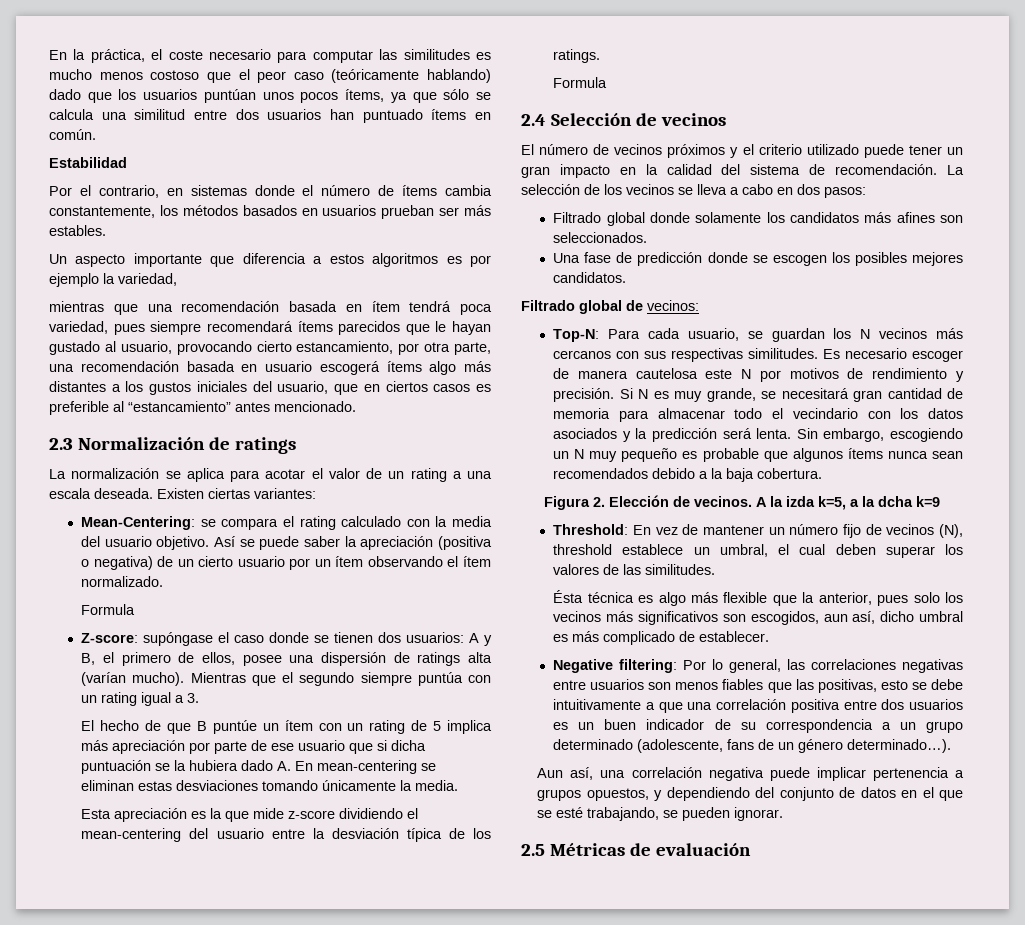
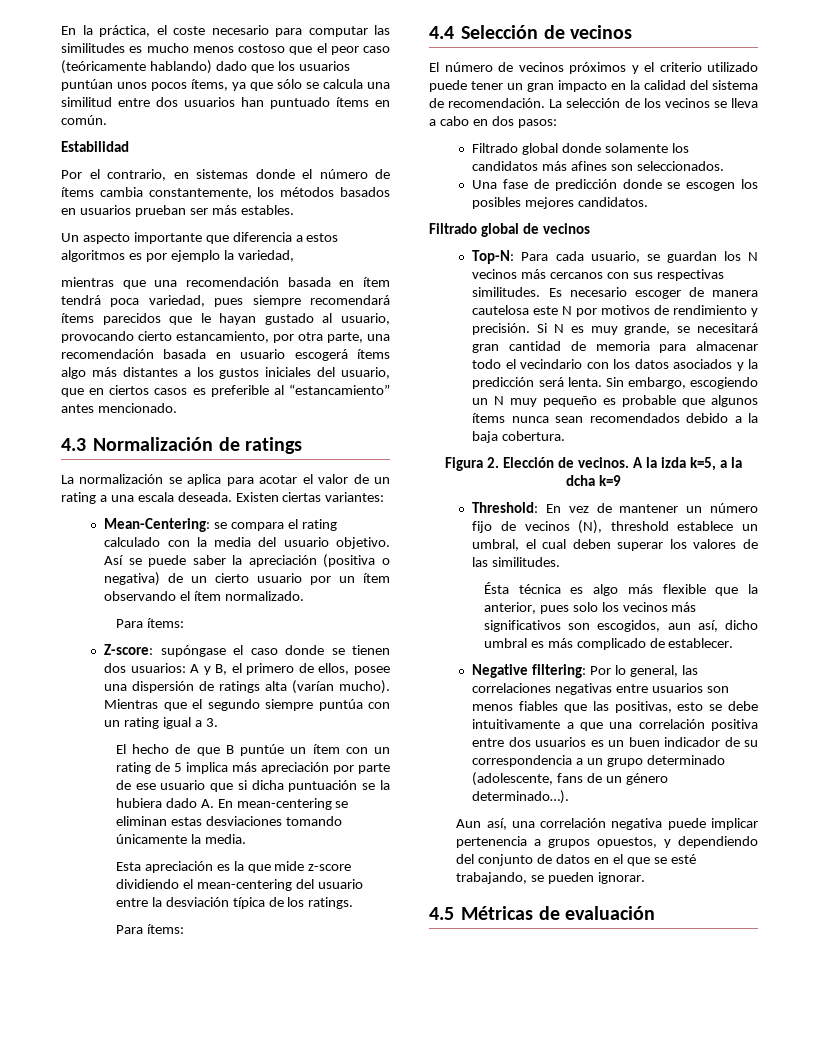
- 2.3 Normalización de ratings
+ 4.3 Normalización de ratings
  Así se puede saber la apreciación (positiva o negativa) de un cierto usuario por un ítem observando el ítem normalizado.
- Formula
+ Para ítems:
  Esta apreciación es la que mide z-score dividiendo el mean-centering del usuario entre la desviación típica de los ratings.
- Formula
- 2.4 Selección de vecinos
+ Para ítems:
+ 4.4 Selección de vecinos
- Filtrado global de vecinos:
+ Filtrado global de vecinos
- 2.5 Métricas de evaluación
+ 4.5 Métricas de evaluación

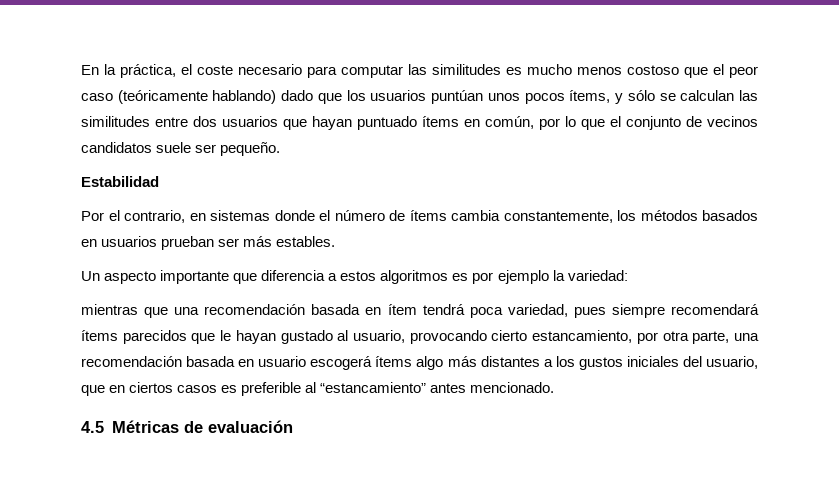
- En la práctica, el coste necesario para computar las similitudes es mucho menos costoso que el peor caso (teóricamente hablando) dado que los usuarios puntúan unos pocos ítems, ya que sólo se calcula una similitud entre dos usuarios han puntuado ítems en común.
+ En la práctica, el coste necesario para computar las similitudes es mucho menos costoso que el peor caso (teóricamente hablando) dado que los usuarios puntúan unos pocos ítems, y sólo se calculan las similitudes entre dos usuarios que hayan puntuado ítems en común, por lo que el conjunto de vecinos candidatos suele ser pequeño.
- Un aspecto importante que diferencia a estos algoritmos es por ejemplo la variedad,
+ Un aspecto importante que diferencia a estos algoritmos es por ejemplo la variedad:
- 4.3 Normalización de ratings
- La normalización se aplica para acotar el valor de un rating a una escala deseada. Existen ciertas variantes:
- Mean-Centering: se compara el rating calculado con la media del usuario objetivo. Así se puede saber la apreciación (positiva o negativa) de un cierto usuario por un ítem observando el ítem normalizado.
- Para ítems:
- Z-score: supóngase el caso donde se tienen dos usuarios: A y B, el primero de ellos, posee una dispersión de ratings alta (varían mucho). Mientras que el segundo siempre puntúa con un rating igual a 3.
- El hecho de que B puntúe un ítem con un rating de 5 implica más apreciación por parte de ese usuario que si dicha puntuación se la hubiera dado A. En mean-centering se eliminan estas desviaciones tomando únicamente la media.
- Esta apreciación es la que mide z-score dividiendo el mean-centering del usuario entre la desviación típica de los ratings.
- Para ítems:
- 4.4 Selección de vecinos
- El número de vecinos próximos y el criterio utilizado puede tener un gran impacto en la calidad del sistema de recomendación. La selección de los vecinos se lleva a cabo en dos pasos:
- Filtrado global donde solamente los candidatos más afines son seleccionados.
- Una fase de predicción donde se escogen los posibles mejores candidatos.
- Filtrado global de vecinos
- Top-N: Para cada usuario, se guardan los N vecinos más cercanos con sus respectivas similitudes. Es necesario escoger de manera cautelosa este N por motivos de rendimiento y precisión. Si N es muy grande, se necesitará gran cantidad de memoria para almacenar todo el vecindario con los datos asociados y la predicción será lenta. Sin embargo, escogiendo un N muy pequeño es probable que algunos ítems nunca sean recomendados debido a la baja cobertura.
- Figura 2. Elección de vecinos. A la izda k=5, a la dcha k=9
- Threshold: En vez de mantener un número fijo de vecinos (N), threshold establece un umbral, el cual deben superar los valores de las similitudes.
- Ésta técnica es algo más flexible que la anterior, pues solo los vecinos más significativos son escogidos, aun así, dicho umbral es más complicado de establecer.
- Negative filtering: Por lo general, las correlaciones negativas entre usuarios son menos fiables que las positivas, esto se debe intuitivamente a que una correlación positiva entre dos usuarios es un buen indicador de su correspondencia a un grupo determinado (adolescente, fans de un género determinado…).
- Aun así, una correlación negativa puede implicar pertenencia a grupos opuestos, y dependiendo del conjunto de datos en el que se esté trabajando, se pueden ignorar.

